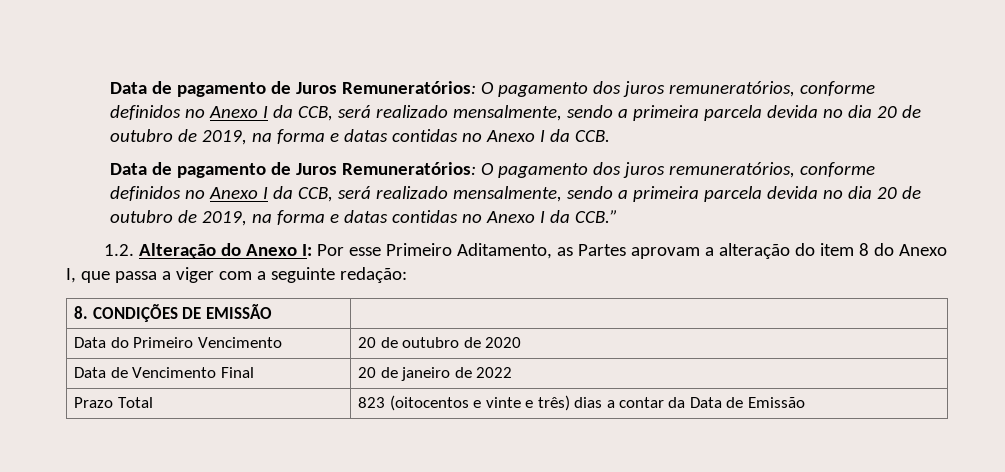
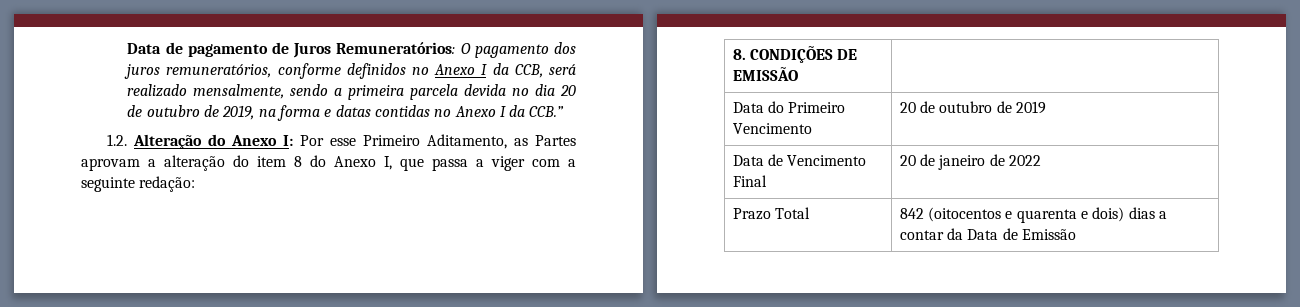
- Data de pagamento de Juros Remuneratórios: O pagamento dos juros remuneratórios, conforme definidos no Anexo I da CCB, será realizado mensalmente, sendo a primeira parcela devida no dia 20 de outubro de 2019, na forma e datas contidas no Anexo I da CCB.
- Data do Primeiro Vencimento | 20 de outubro de 2020
+ Data do Primeiro Vencimento | 20 de outubro de 2019
- Prazo Total | 823 (oitocentos e vinte e três) dias a contar da Data de Emissão
+ Prazo Total | 842 (oitocentos e quarenta e dois) dias a contar da Data de Emissão

